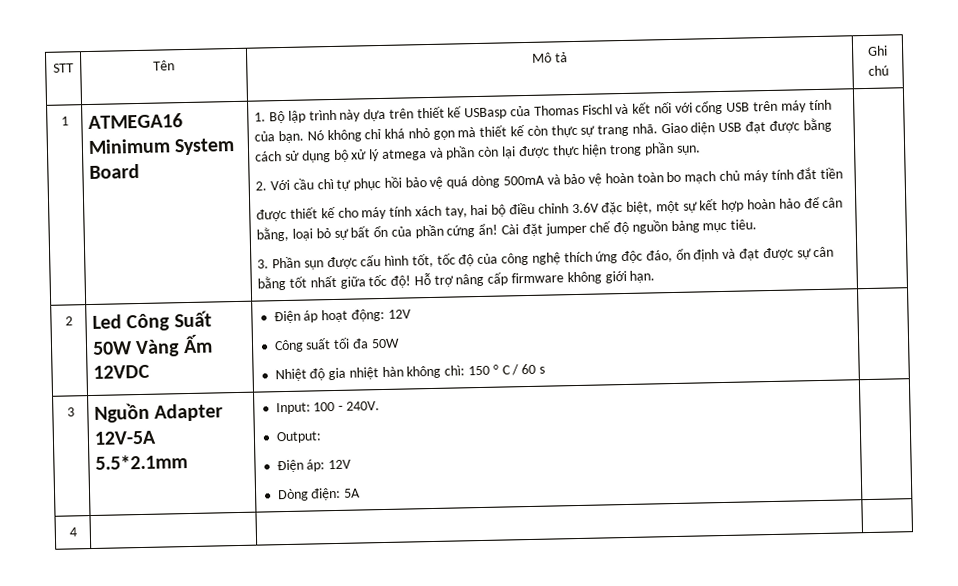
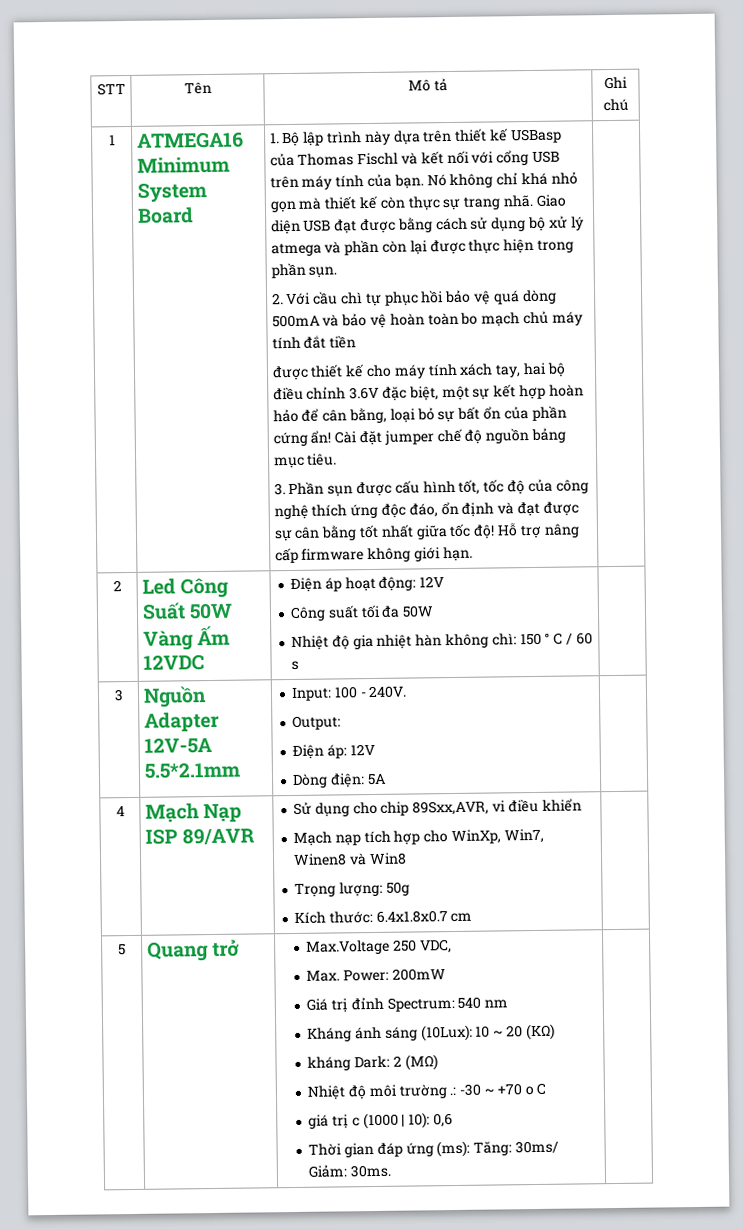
- 4 | | |
+ 4 | Mạch Nạp ISP 89/AVR | Sử dụng cho chip 89Sxx,AVR, vi điều khiển
+ Mạch nạp tích hợp cho WinXp, Win7, Winen8 và Win8
+ Trọng lượng: 50g
+ Kích thước: 6.4x1.8x0.7 cm |
+ 5 | Quang trở | Max.Voltage 250 VDC,
+ Max. Power: 200mW
+ Giá trị đỉnh Spectrum: 540 nm
+ Kháng ánh sáng (10Lux): 10 ~ 20 (KΩ)
+ kháng Dark: 2 (MΩ)
+ Nhiệt độ môi trường .: -30 ~ +70 o C
+ giá trị c (1000 | 10): 0,6
+ Thời gian đáp ứng (ms): Tăng: 30ms/ Giảm: 30ms.

